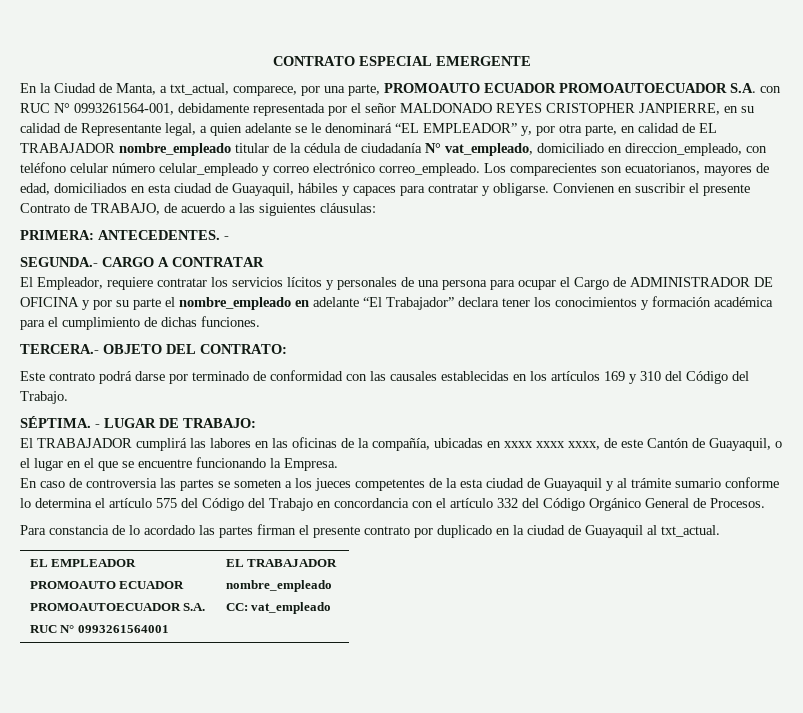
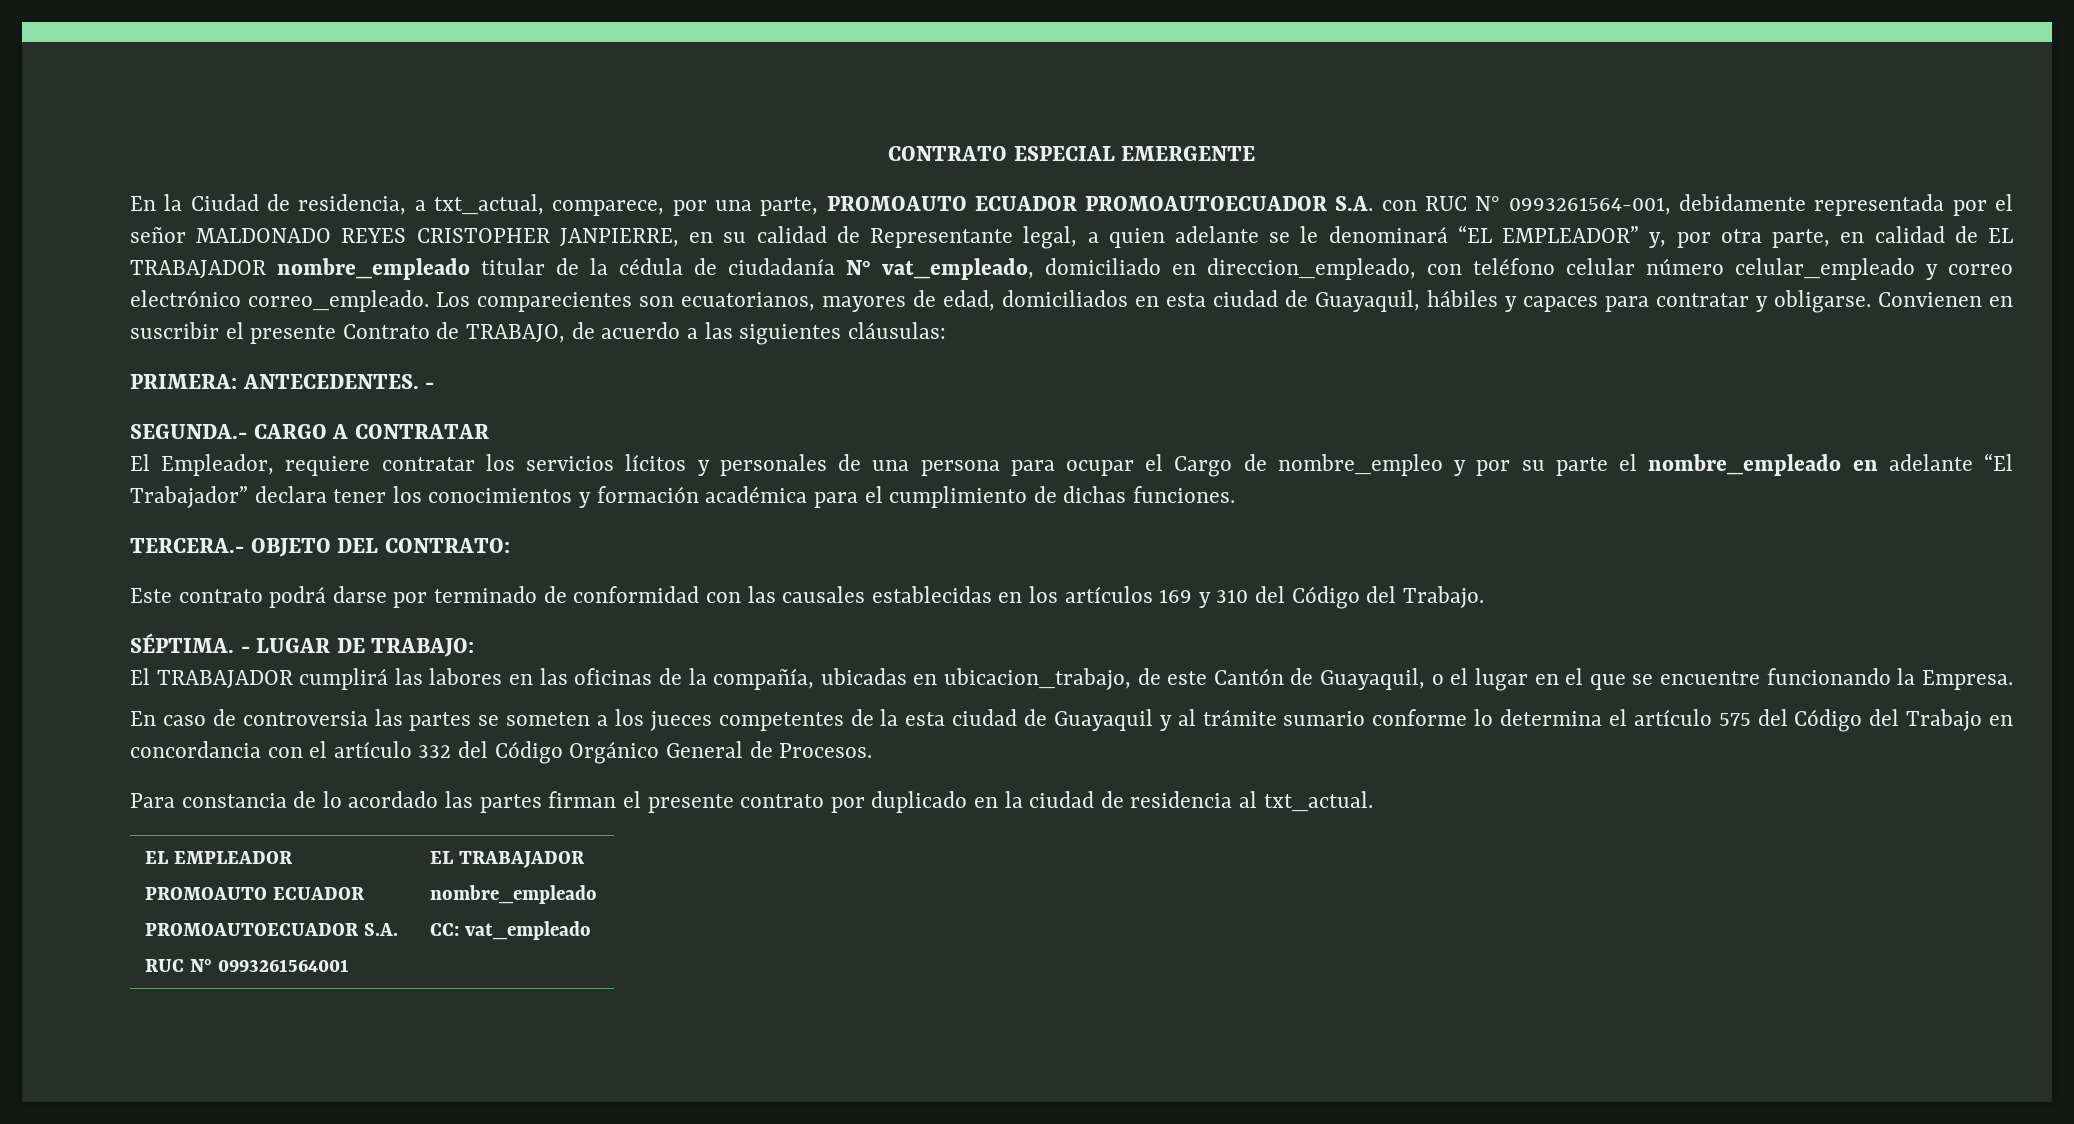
- En la Ciudad de Manta, a txt_actual, comparece, por una parte, PROMOAUTO ECUADOR PROMOAUTOECUADOR S.A. con RUC N° 0993261564-001, debidamente representada por el señor MALDONADO REYES CRISTOPHER JANPIERRE, en su calidad de Representante legal, a quien adelante se le denominará “EL EMPLEADOR” y, por otra parte, en calidad de EL TRABAJADOR nombre_empleado titular de la cédula de ciudadanía N° vat_empleado, domiciliado en direccion_empleado, con teléfono celular número celular_empleado y correo electrónico correo_empleado.
+ En la Ciudad de residencia, a txt_actual, comparece, por una parte, PROMOAUTO ECUADOR PROMOAUTOECUADOR S.A. con RUC N° 0993261564-001, debidamente representada por el señor MALDONADO REYES CRISTOPHER JANPIERRE, en su calidad de Representante legal, a quien adelante se le denominará “EL EMPLEADOR” y, por otra parte, en calidad de EL TRABAJADOR nombre_empleado titular de la cédula de ciudadanía N° vat_empleado, domiciliado en direccion_empleado, con teléfono celular número celular_empleado y correo electrónico correo_empleado.
- El Empleador, requiere contratar los servicios lícitos y personales de una persona para ocupar el Cargo de ADMINISTRADOR DE OFICINA y por su parte el nombre_empleado en adelante “El Trabajador” declara tener los conocimientos y formación académica para el cumplimiento de dichas funciones.
+ El Empleador, requiere contratar los servicios lícitos y personales de una persona para ocupar el Cargo de nombre_empleo y por su parte el nombre_empleado en adelante “El Trabajador” declara tener los conocimientos y formación académica para el cumplimiento de dichas funciones.
- El TRABAJADOR cumplirá las labores en las oficinas de la compañía, ubicadas en xxxx xxxx xxxx, de este Cantón de Guayaquil, o el lugar en el que se encuentre funcionando la Empresa.
+ El TRABAJADOR cumplirá las labores en las oficinas de la compañía, ubicadas en ubicacion_trabajo, de este Cantón de Guayaquil, o el lugar en el que se encuentre funcionando la Empresa.
- Para constancia de lo acordado las partes firman el presente contrato por duplicado en la ciudad de Guayaquil al txt_actual.
+ Para constancia de lo acordado las partes firman el presente contrato por duplicado en la ciudad de residencia al txt_actual.

